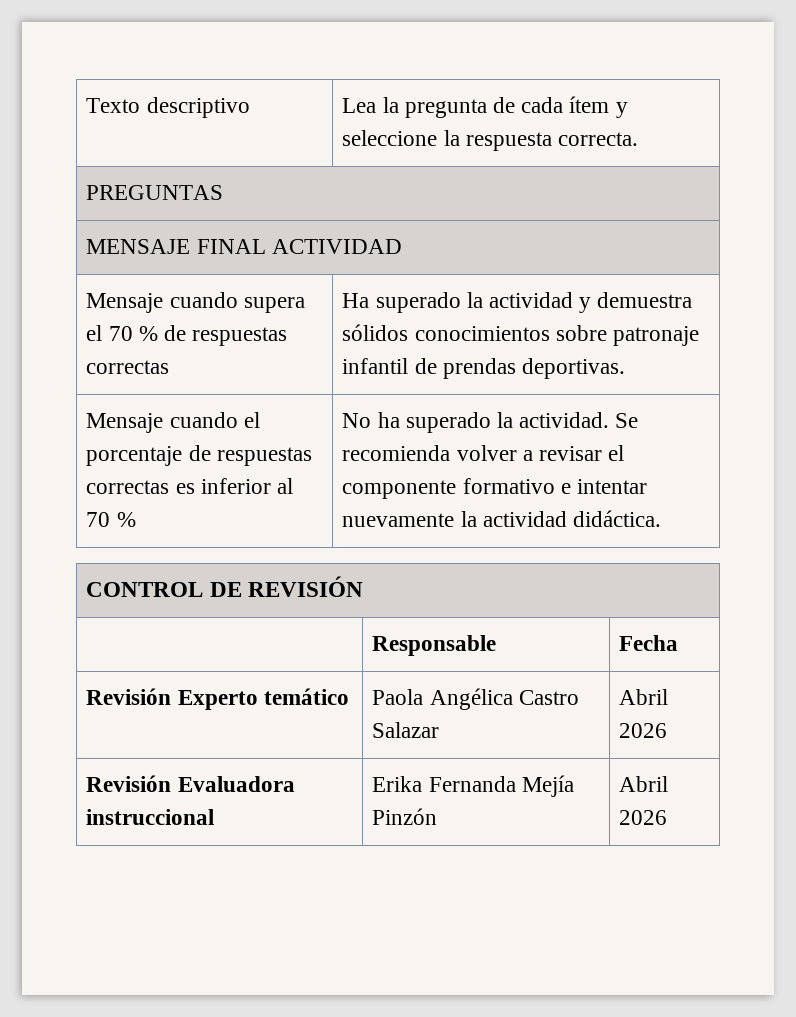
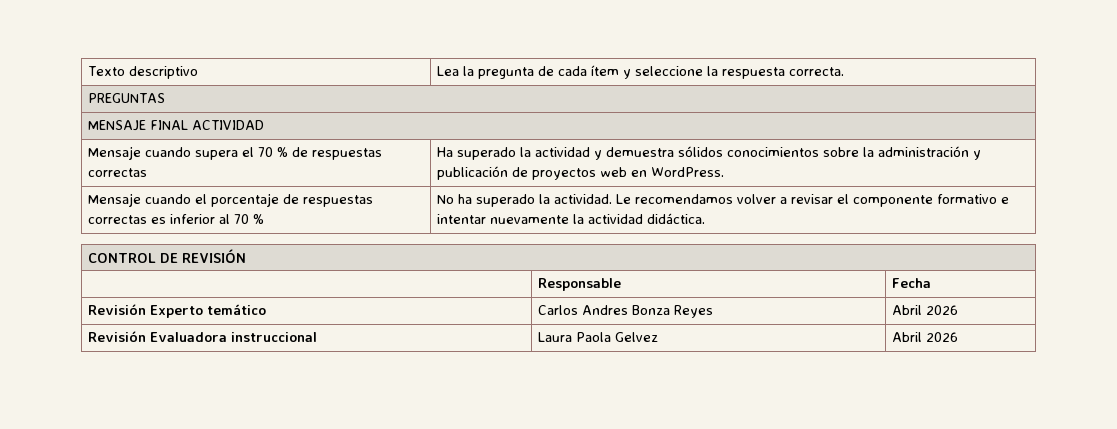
- Mensaje cuando supera el 70 % de respuestas correctas | Ha superado la actividad y demuestra sólidos conocimientos sobre patronaje infantil de prendas deportivas.
+ Mensaje cuando supera el 70 % de respuestas correctas | Ha superado la actividad y demuestra sólidos conocimientos sobre la administración y publicación de proyectos web en WordPress.
- Mensaje cuando el porcentaje de respuestas correctas es inferior al 70 % | No ha superado la actividad. Se recomienda volver a revisar el componente formativo e intentar nuevamente la actividad didáctica.
+ Mensaje cuando el porcentaje de respuestas correctas es inferior al 70 % | No ha superado la actividad. Le recomendamos volver a revisar el componente formativo e intentar nuevamente la actividad didáctica.
- Revisión Experto temático | Paola Angélica Castro Salazar | Abril 2026
+ Revisión Experto temático | Carlos Andres Bonza Reyes | Abril 2026
- Revisión Evaluadora instruccional | Erika Fernanda Mejía Pinzón | Abril 2026
+ Revisión Evaluadora instruccional | Laura Paola Gelvez | Abril 2026

